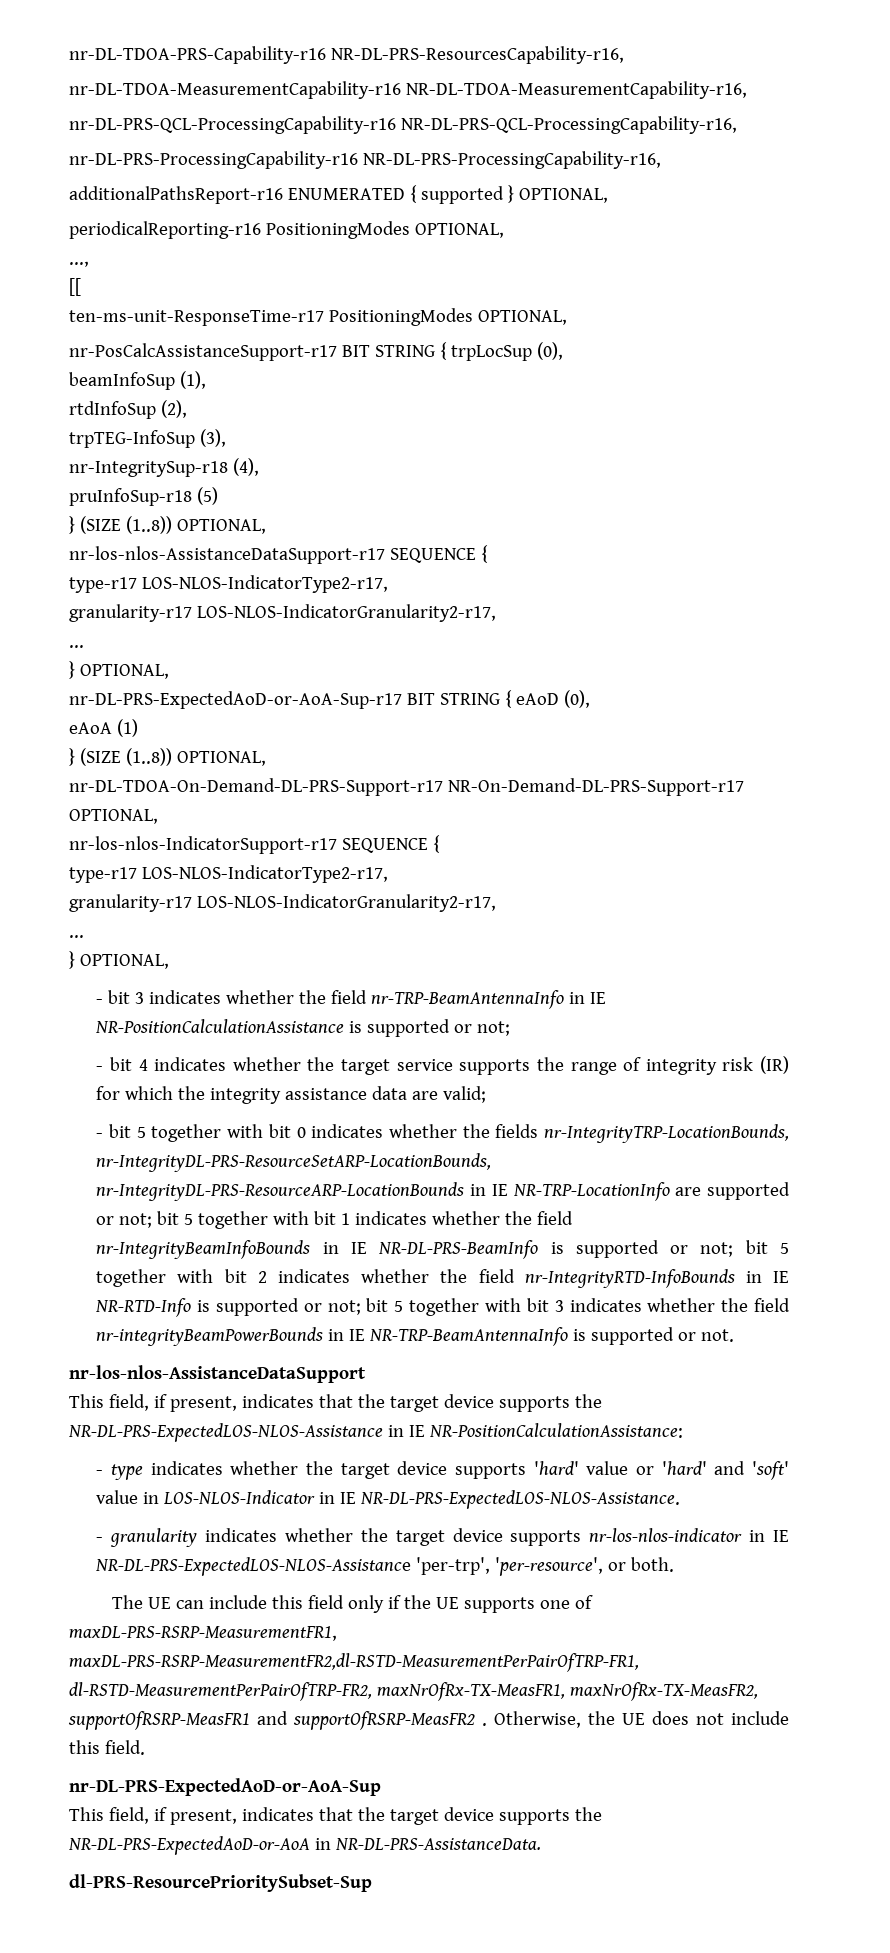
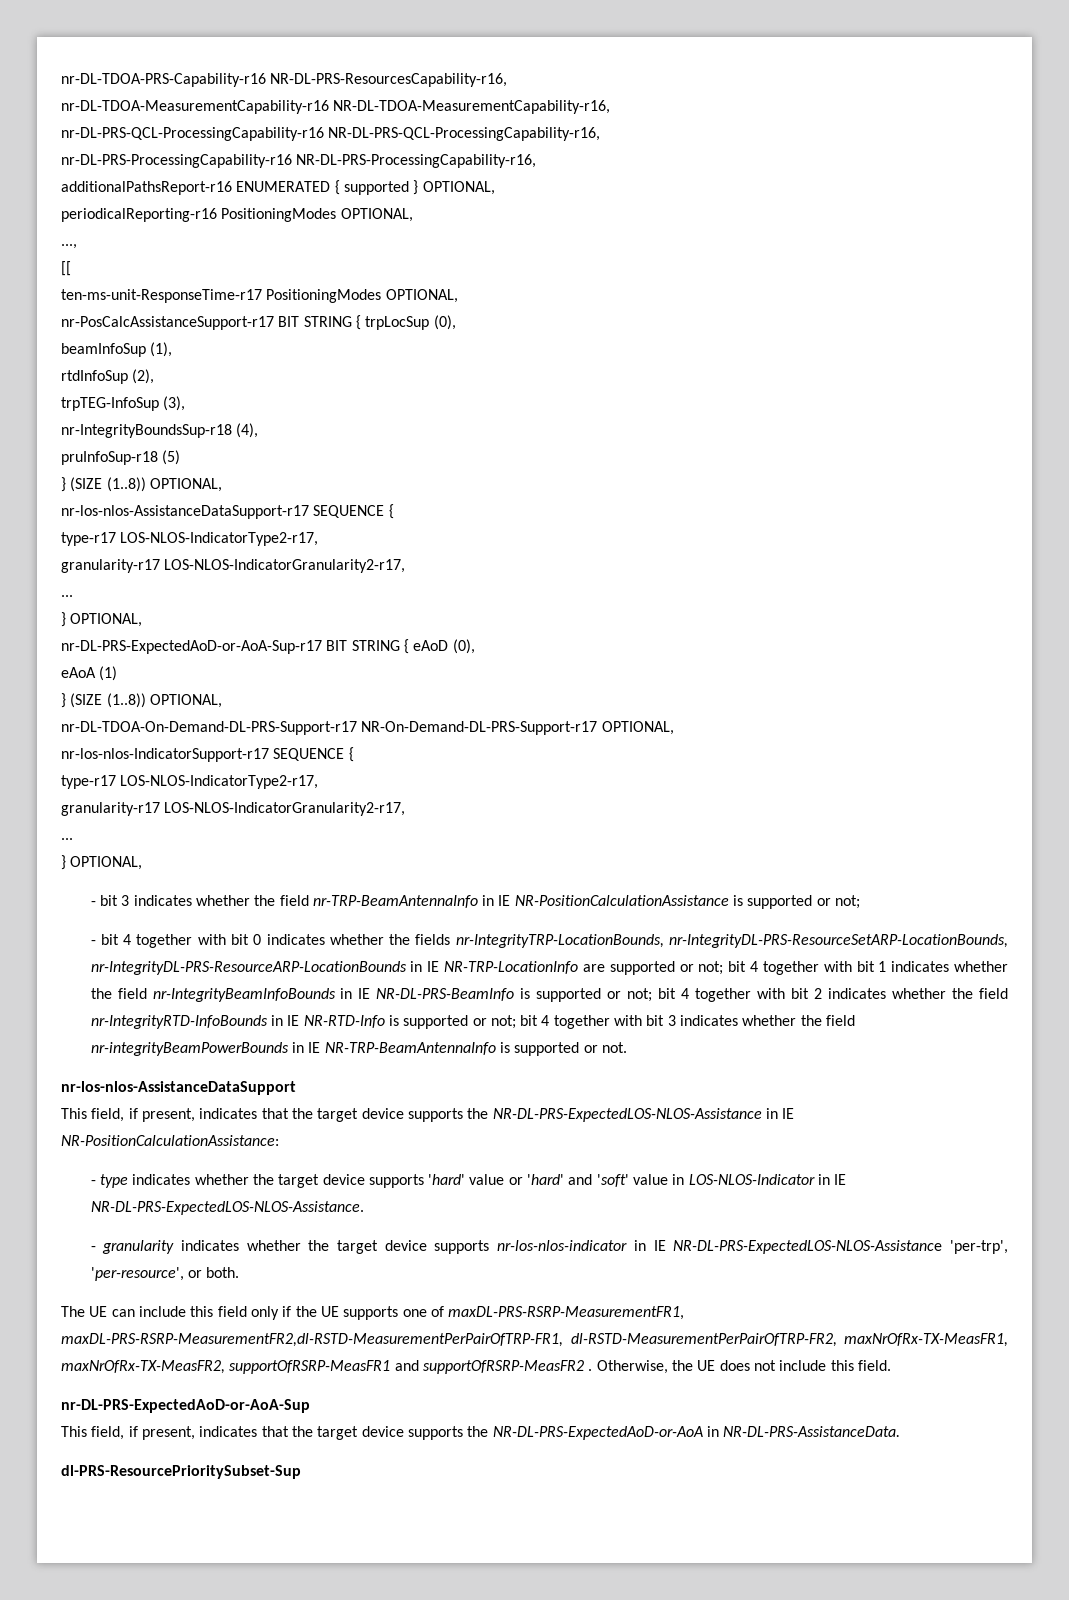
- nr-IntegritySup-r18 (4),
+ nr-IntegrityBoundsSup-r18 (4),
- - bit 4 indicates whether the target service supports the range of integrity risk (IR) for which the integrity assistance data are valid;
- - bit 5 together with bit 0 indicates whether the fields nr-IntegrityTRP-LocationBounds, nr-IntegrityDL-PRS-ResourceSetARP-LocationBounds, nr-IntegrityDL-PRS-ResourceARP-LocationBounds in IE NR-TRP-LocationInfo are supported or not;
+ - bit 4 together with bit 0 indicates whether the fields nr-IntegrityTRP-LocationBounds, nr-IntegrityDL-PRS-ResourceSetARP-LocationBounds, nr-IntegrityDL-PRS-ResourceARP-LocationBounds in IE NR-TRP-LocationInfo are supported or not;
- bit 5 together with bit 1 indicates whether the field nr-IntegrityBeamInfoBounds in IE NR-DL-PRS-BeamInfo is supported or not;
+ bit 4 together with bit 1 indicates whether the field nr-IntegrityBeamInfoBounds in IE NR-DL-PRS-BeamInfo is supported or not;
- bit 5 together with bit 2 indicates whether the field nr-IntegrityRTD-InfoBounds in IE NR-RTD-Info is supported or not;
+ bit 4 together with bit 2 indicates whether the field nr-IntegrityRTD-InfoBounds in IE NR-RTD-Info is supported or not;
- bit 5 together with bit 3 indicates whether the field nr-integrityBeamPowerBounds in IE NR-TRP-BeamAntennaInfo is supported or not.
+ bit 4 together with bit 3 indicates whether the field nr-integrityBeamPowerBounds in IE NR-TRP-BeamAntennaInfo is supported or not.

